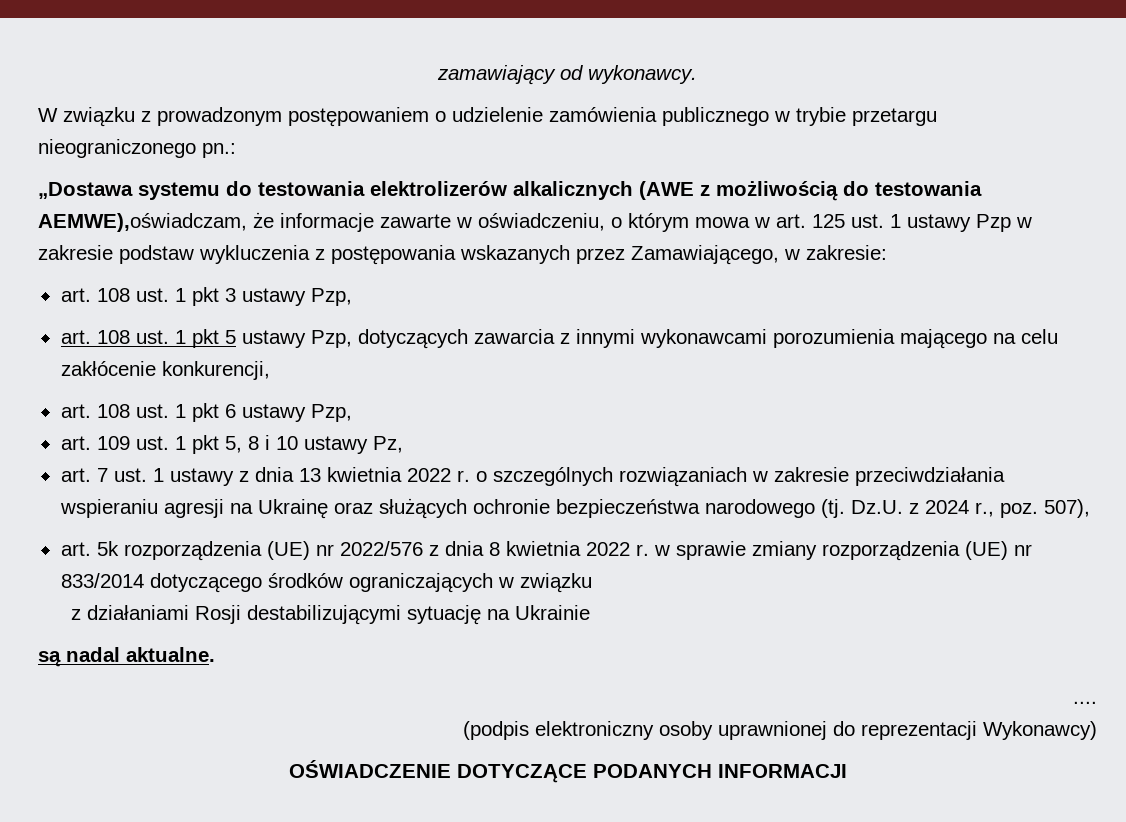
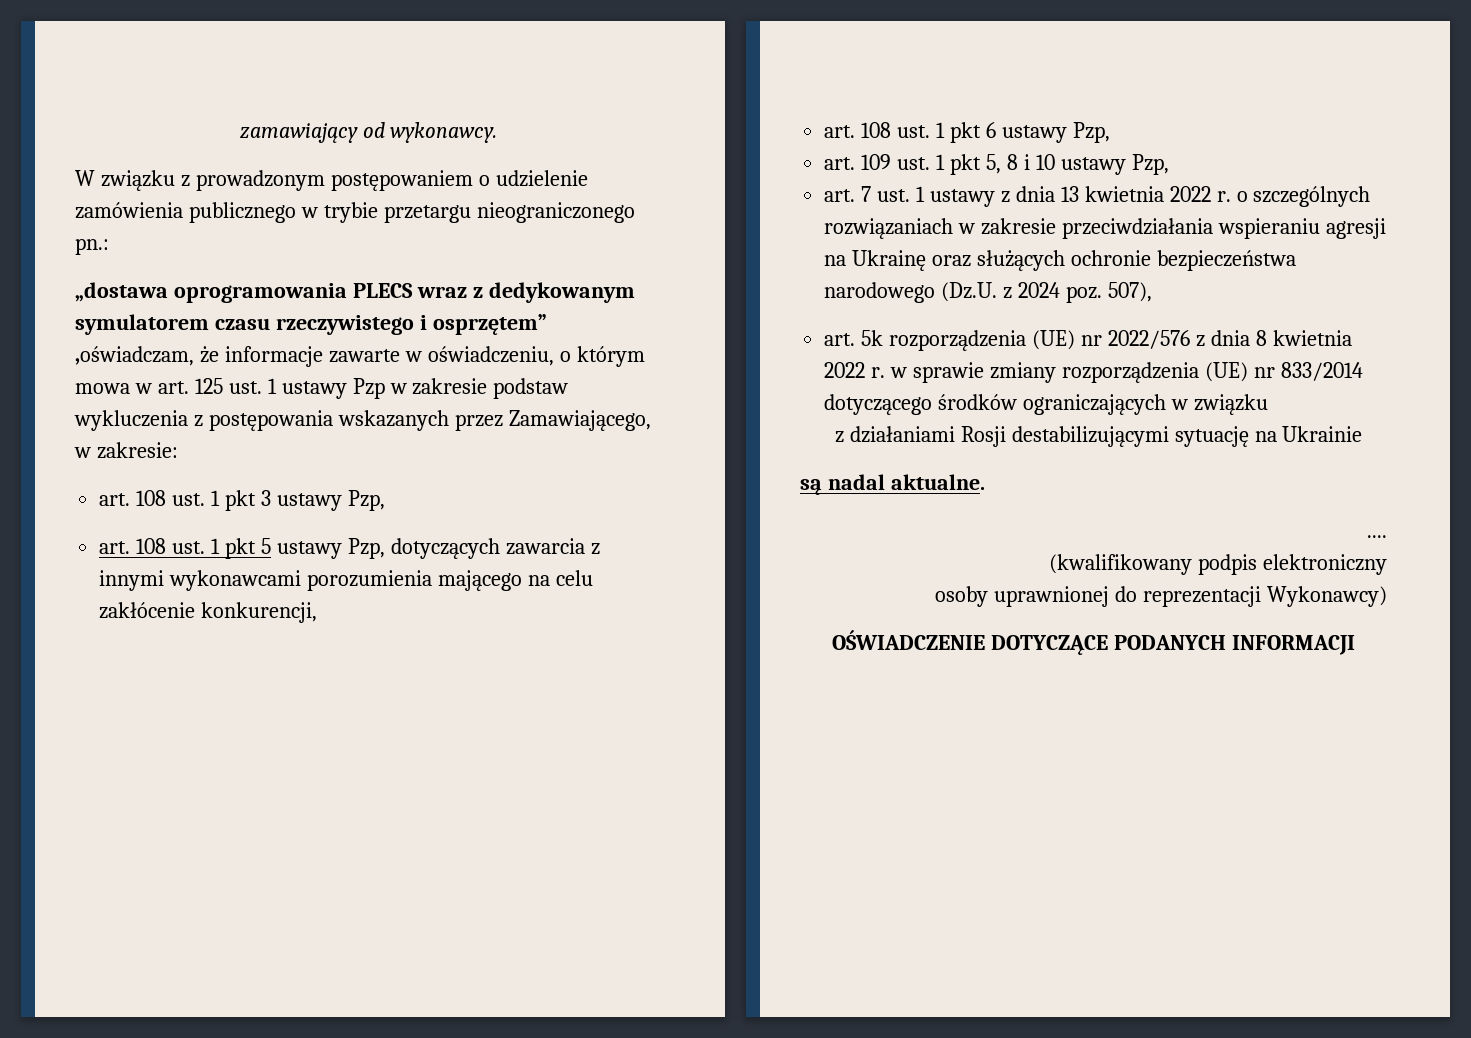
- „Dostawa systemu do testowania elektrolizerów alkalicznych (AWE z możliwością do testowania AEMWE),oświadczam, że informacje zawarte w oświadczeniu, o którym mowa w art. 125 ust. 1 ustawy Pzp w zakresie podstaw wykluczenia z postępowania wskazanych przez Zamawiającego, w zakresie:
+ „dostawa oprogramowania PLECS wraz z dedykowanym symulatorem czasu rzeczywistego i osprzętem” ,oświadczam, że informacje zawarte w oświadczeniu, o którym mowa w art. 125 ust. 1 ustawy Pzp w zakresie podstaw wykluczenia z postępowania wskazanych przez Zamawiającego, w zakresie:
- art. 109 ust. 1 pkt 5, 8 i 10 ustawy Pz,
+ art. 109 ust. 1 pkt 5, 8 i 10 ustawy Pzp,
- art. 7 ust. 1 ustawy z dnia 13 kwietnia 2022 r. o szczególnych rozwiązaniach w zakresie przeciwdziałania wspieraniu agresji na Ukrainę oraz służących ochronie bezpieczeństwa narodowego (tj. Dz.U. z 2024 r., poz. 507),
+ art. 7 ust. 1 ustawy z dnia 13 kwietnia 2022 r. o szczególnych rozwiązaniach w zakresie przeciwdziałania wspieraniu agresji na Ukrainę oraz służących ochronie bezpieczeństwa narodowego (Dz.U. z 2024 poz. 507),
- (podpis elektroniczny osoby uprawnionej do reprezentacji Wykonawcy)
+ (kwalifikowany podpis elektroniczny
+ osoby uprawnionej do reprezentacji Wykonawcy)

